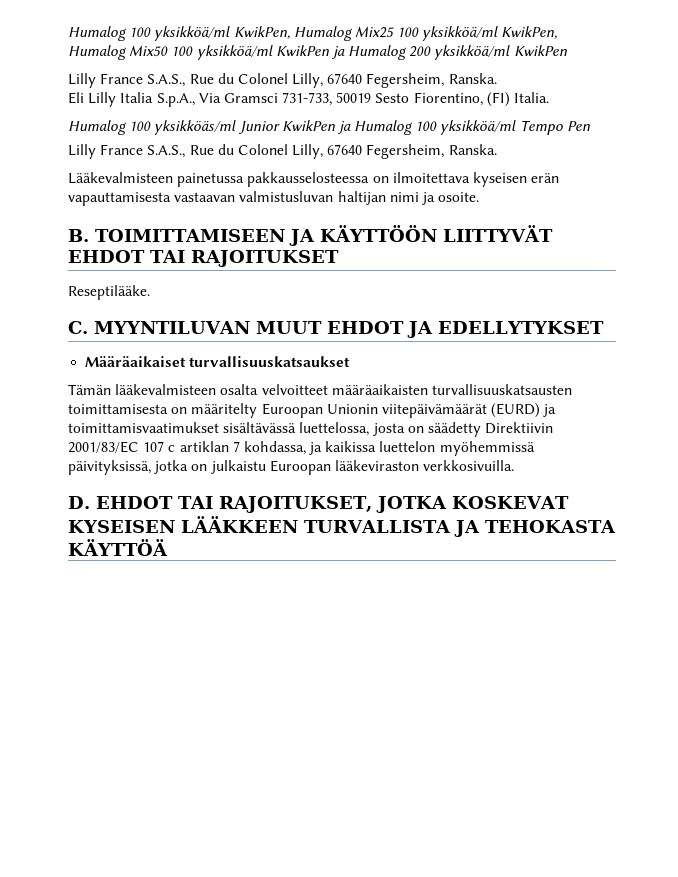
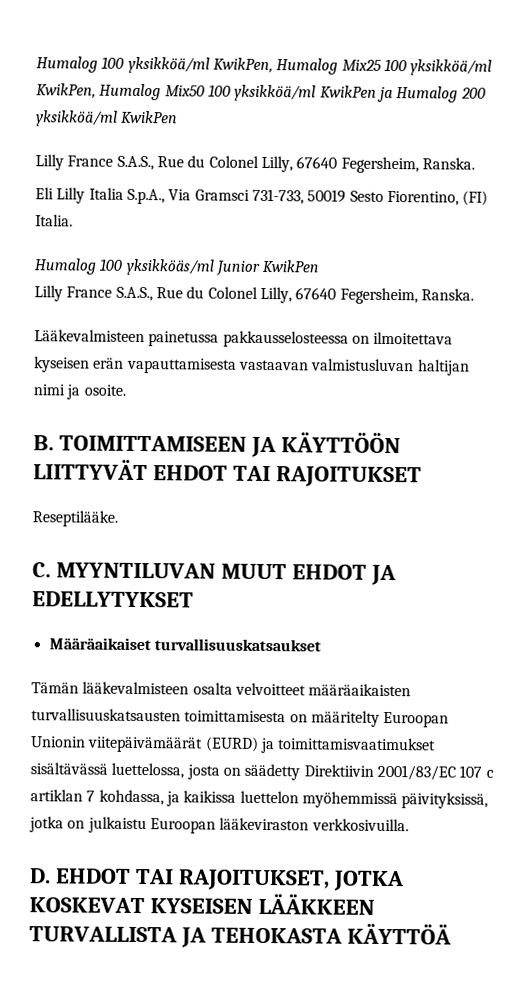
- Humalog 100 yksikköäs/ml Junior KwikPen ja Humalog 100 yksikköä/ml Tempo Pen
+ Humalog 100 yksikköäs/ml Junior KwikPen

